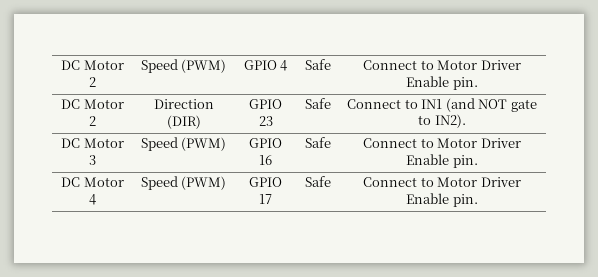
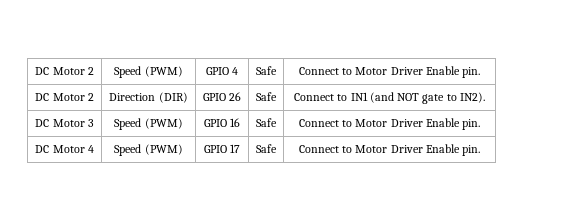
- DC Motor 2 | Direction (DIR) | GPIO 23 | Safe | Connect to IN1 (and NOT gate to IN2).
+ DC Motor 2 | Direction (DIR) | GPIO 26 | Safe | Connect to IN1 (and NOT gate to IN2).

